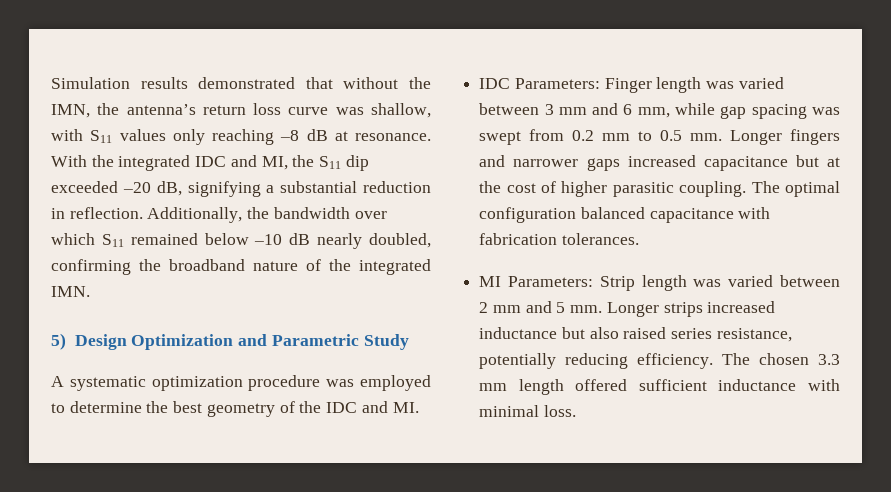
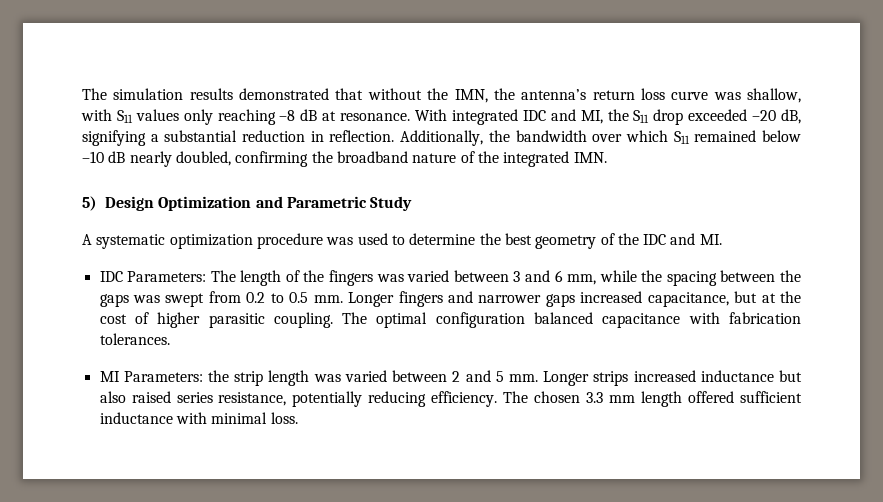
- Simulation results demonstrated that without the IMN, the antenna’s return loss curve was shallow, with S11 values only reaching –8 dB at resonance.
+ The simulation results demonstrated that without the IMN, the antenna’s return loss curve was shallow, with S11 values only reaching –8 dB at resonance.
- With the integrated IDC and MI, the S11 dip exceeded –20 dB, signifying a substantial reduction in reflection.
+ With integrated IDC and MI, the S11 drop exceeded –20 dB, signifying a substantial reduction in reflection.
- A systematic optimization procedure was employed to determine the best geometry of the IDC and MI.
+ A systematic optimization procedure was used to determine the best geometry of the IDC and MI.
- IDC Parameters: Finger length was varied between 3 mm and 6 mm, while gap spacing was swept from 0.2 mm to 0.5 mm.
+ IDC Parameters: The length of the fingers was varied between 3 and 6 mm, while the spacing between the gaps was swept from 0.2 to 0.5 mm.
- Longer fingers and narrower gaps increased capacitance but at the cost of higher parasitic coupling.
+ Longer fingers and narrower gaps increased capacitance, but at the cost of higher parasitic coupling.
- MI Parameters: Strip length was varied between 2 mm and 5 mm.
+ MI Parameters: the strip length was varied between 2 and 5 mm.

